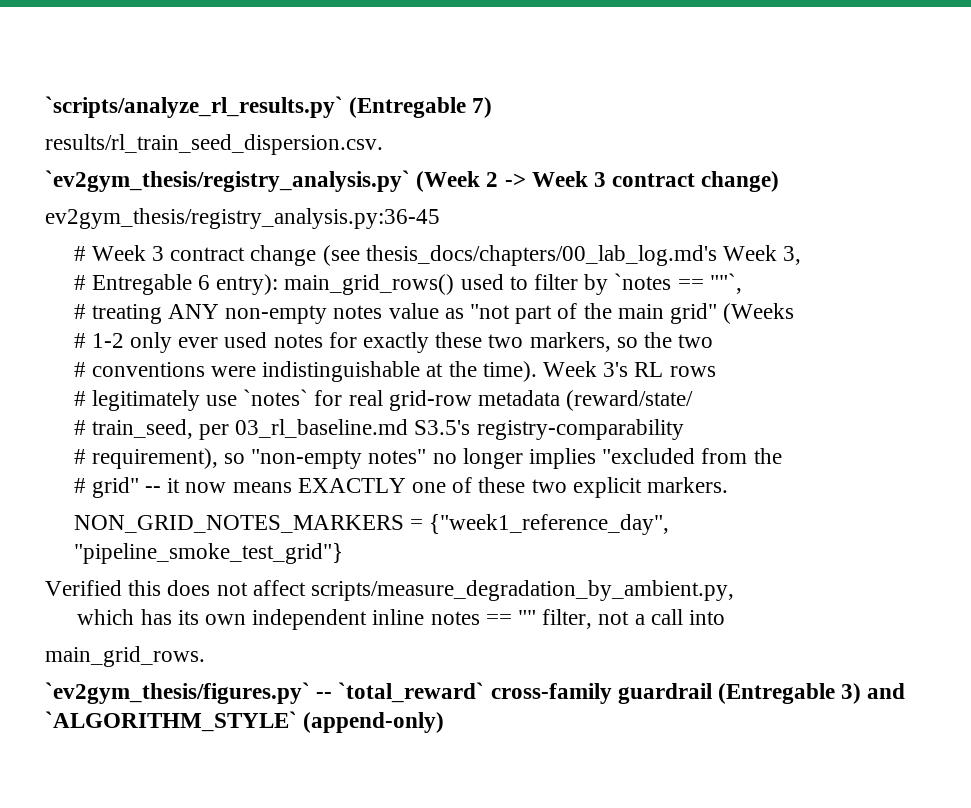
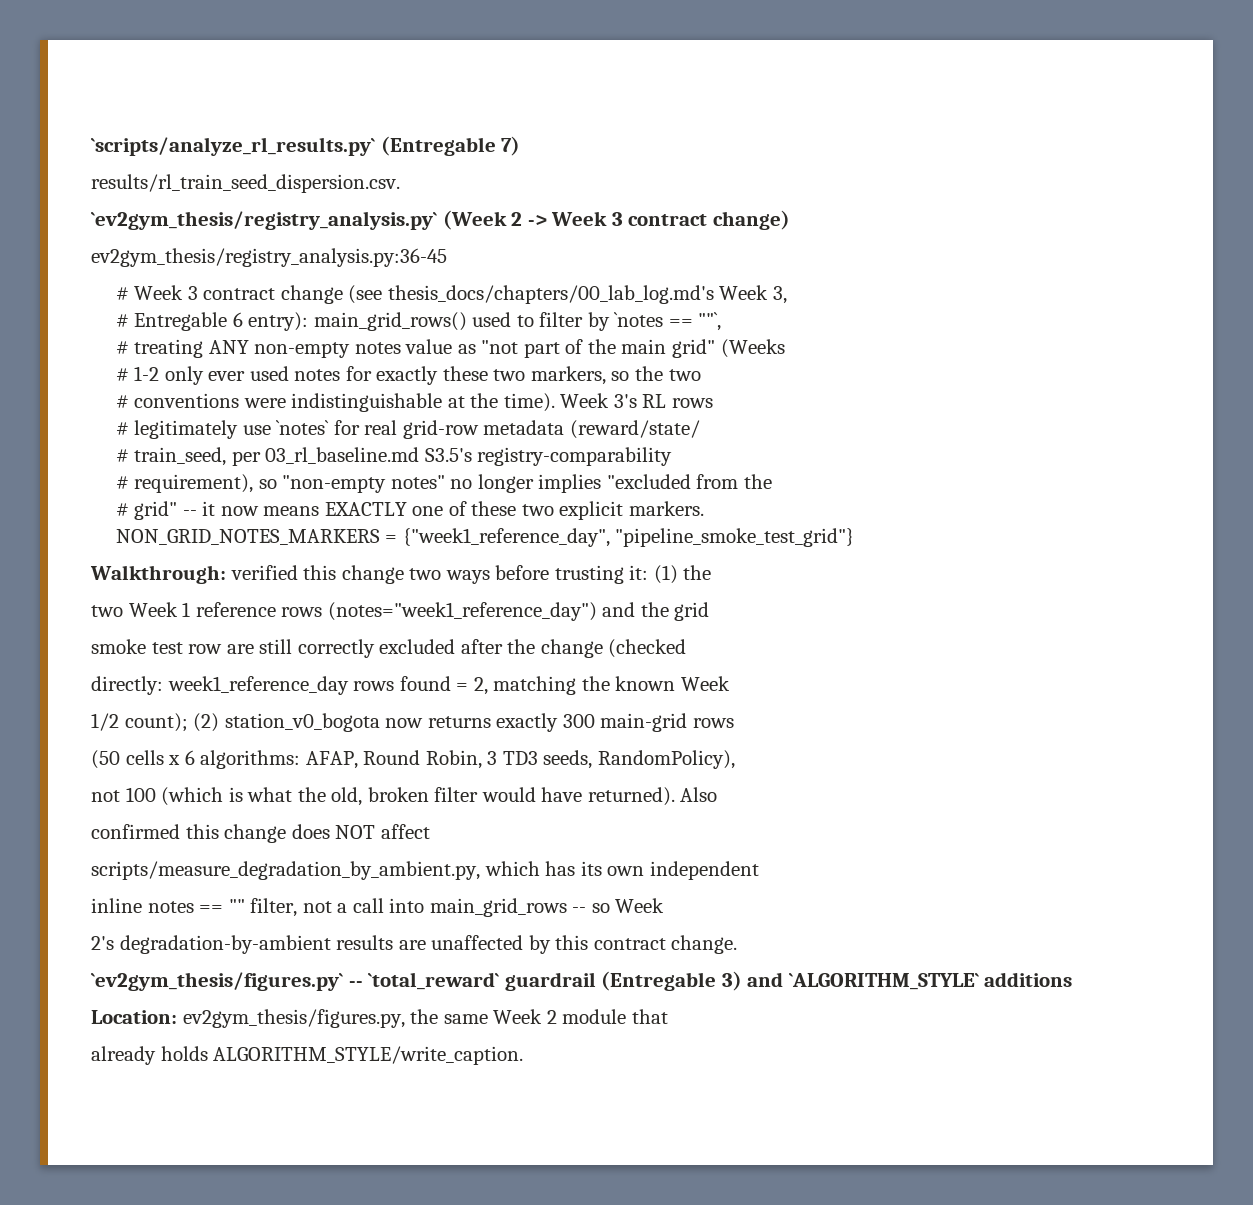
- Verified this does not affect scripts/measure_degradation_by_ambient.py,
- which has its own independent inline notes == "" filter, not a call into
- main_grid_rows.
+ Walkthrough: verified this change two ways before trusting it: (1) the
+ two Week 1 reference rows (notes="week1_reference_day") and the grid
+ smoke test row are still correctly excluded after the change (checked
+ directly: week1_reference_day rows found = 2, matching the known Week
+ 1/2 count); (2) station_v0_bogota now returns exactly 300 main-grid rows
+ (50 cells x 6 algorithms: AFAP, Round Robin, 3 TD3 seeds, RandomPolicy),
+ not 100 (which is what the old, broken filter would have returned). Also
+ confirmed this change does NOT affect
+ scripts/measure_degradation_by_ambient.py, which has its own independent
+ inline notes == "" filter, not a call into main_grid_rows -- so Week
+ 2's degradation-by-ambient results are unaffected by this contract change.
- `ev2gym_thesis/figures.py` -- `total_reward` cross-family guardrail (Entregable 3) and `ALGORITHM_STYLE` (append-only)
+ `ev2gym_thesis/figures.py` -- `total_reward` guardrail (Entregable 3) and `ALGORITHM_STYLE` additions
+ Location: ev2gym_thesis/figures.py, the same Week 2 module that
+ already holds ALGORITHM_STYLE/write_caption.

